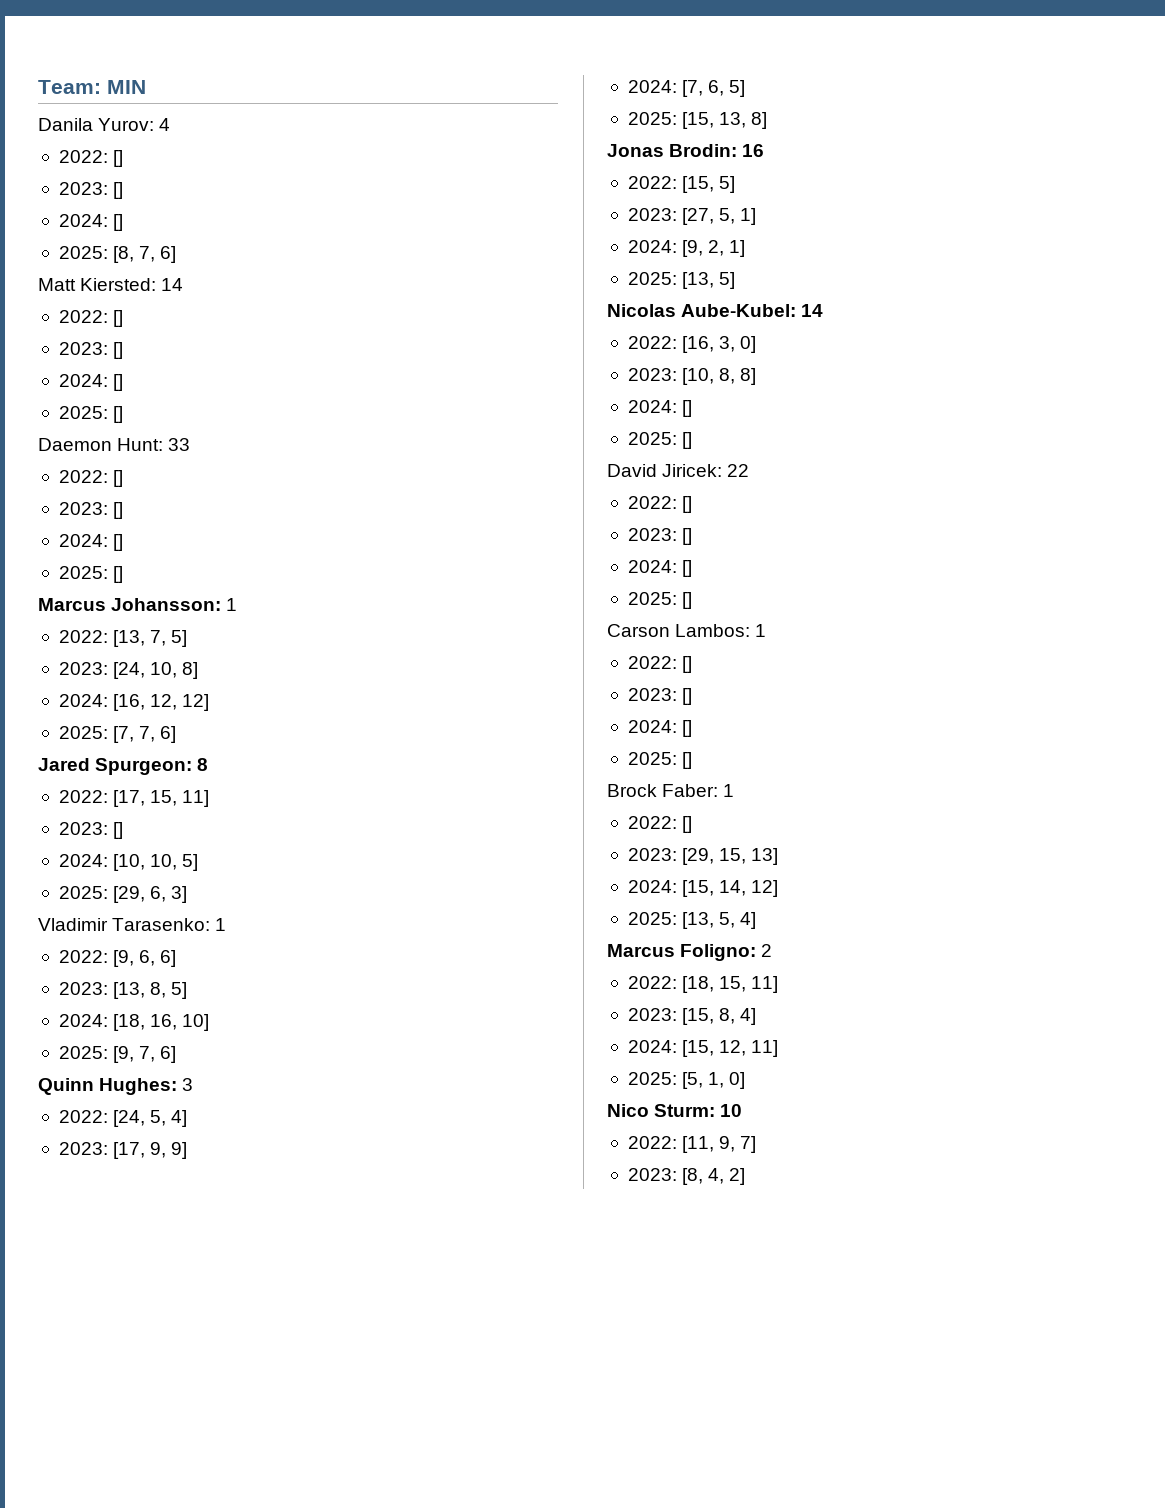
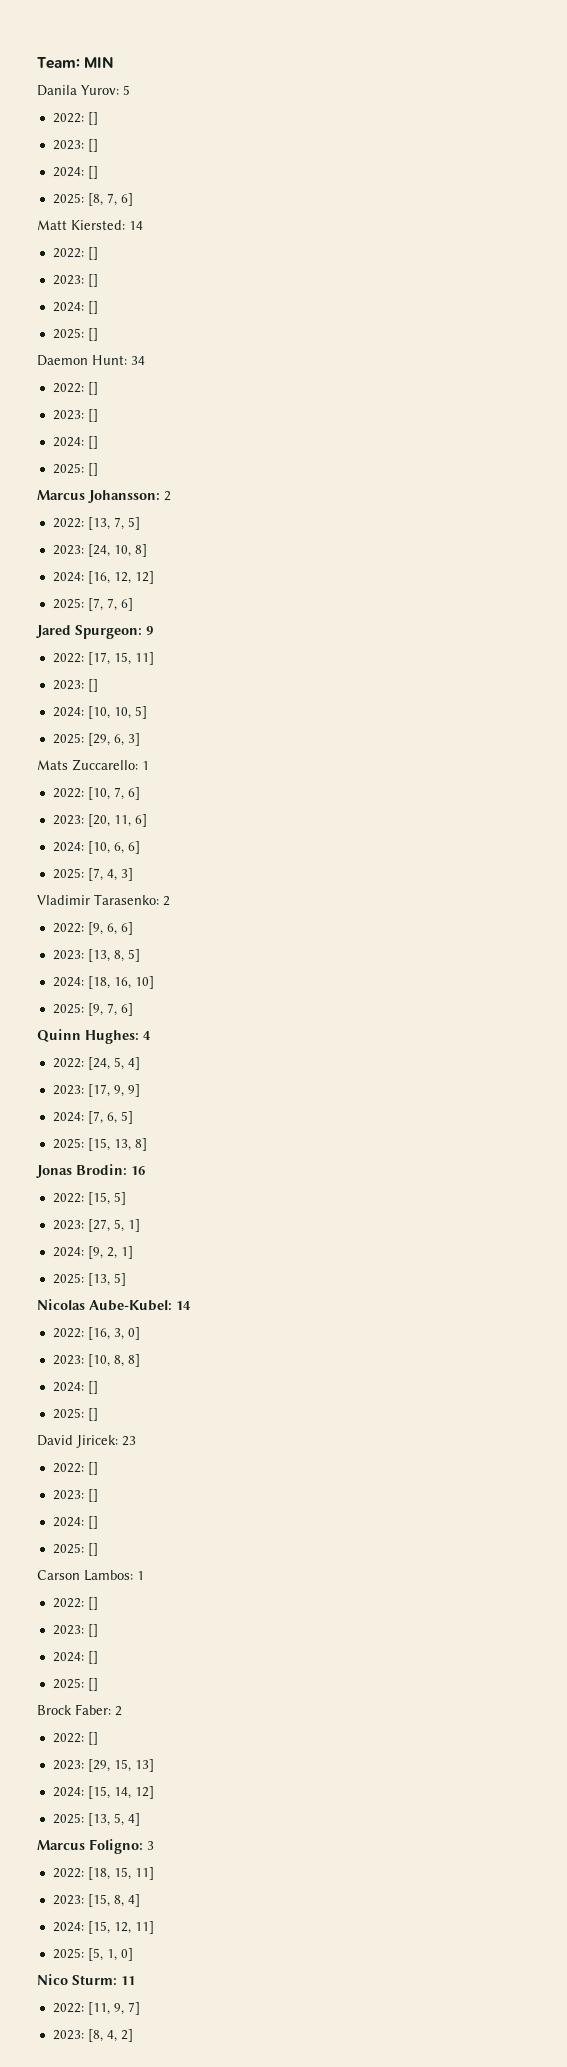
- Danila Yurov: 4
+ Danila Yurov: 5
- Daemon Hunt: 33
+ Daemon Hunt: 34
- Marcus Johansson: 1
+ Marcus Johansson: 2
- Jared Spurgeon: 8
+ Jared Spurgeon: 9
+ Mats Zuccarello: 1
+ 2022: [10, 7, 6]
+ 2023: [20, 11, 6]
+ 2024: [10, 6, 6]
+ 2025: [7, 4, 3]
- Vladimir Tarasenko: 1
+ Vladimir Tarasenko: 2
- Quinn Hughes: 3
+ Quinn Hughes: 4
- David Jiricek: 22
+ David Jiricek: 23
- Brock Faber: 1
+ Brock Faber: 2
- Marcus Foligno: 2
+ Marcus Foligno: 3
- Nico Sturm: 10
+ Nico Sturm: 11

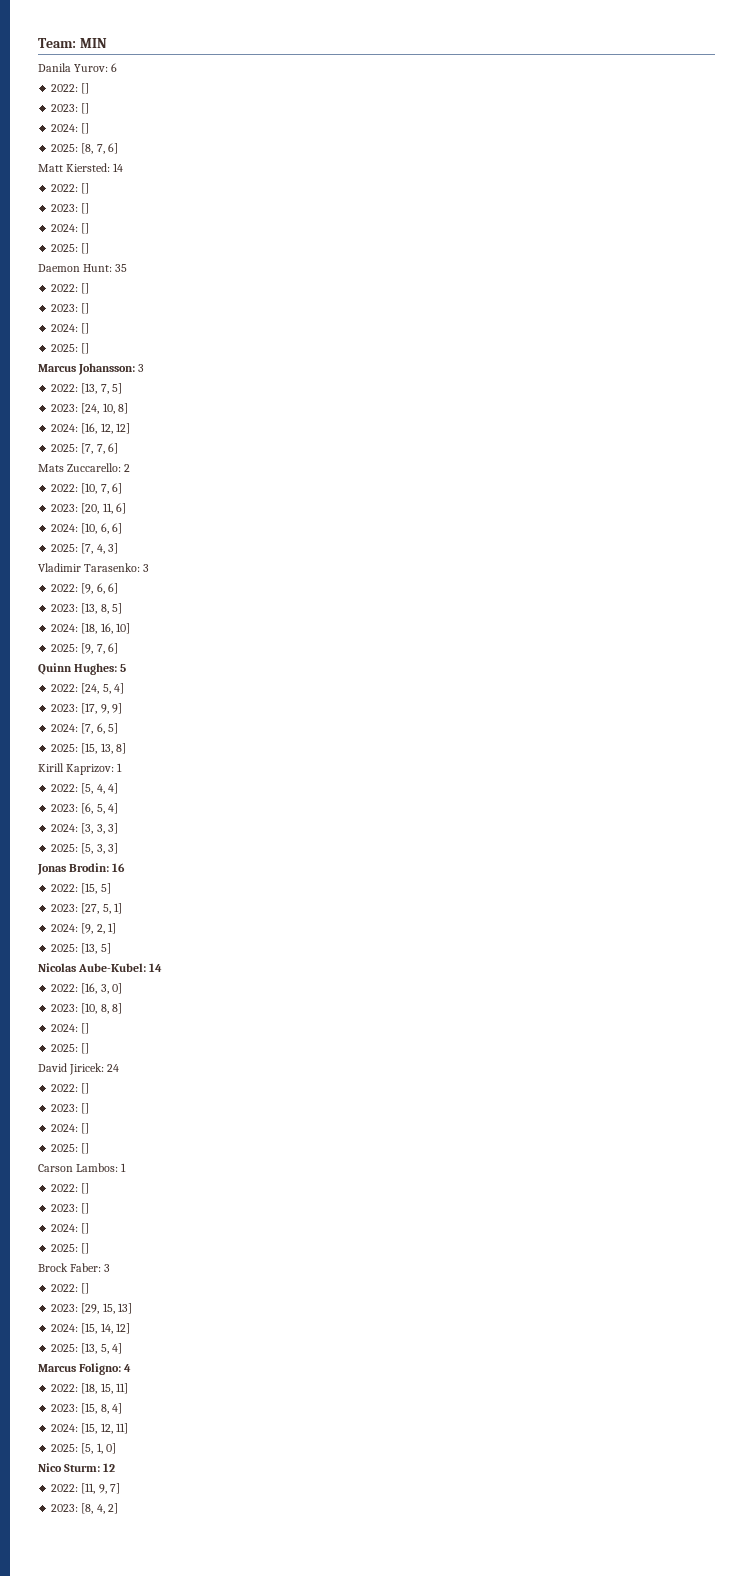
- Danila Yurov: 5
+ Danila Yurov: 6
- Daemon Hunt: 34
+ Daemon Hunt: 35
- Marcus Johansson: 2
+ Marcus Johansson: 3
- Jared Spurgeon: 9
- 2022: [17, 15, 11]
- 2023: []
- 2024: [10, 10, 5]
- 2025: [29, 6, 3]
- Mats Zuccarello: 1
+ Mats Zuccarello: 2
- Vladimir Tarasenko: 2
+ Vladimir Tarasenko: 3
- Quinn Hughes: 4
+ Quinn Hughes: 5
+ Kirill Kaprizov: 1
+ 2022: [5, 4, 4]
+ 2023: [6, 5, 4]
+ 2024: [3, 3, 3]
+ 2025: [5, 3, 3]
- David Jiricek: 23
+ David Jiricek: 24
- Brock Faber: 2
+ Brock Faber: 3
- Marcus Foligno: 3
+ Marcus Foligno: 4
- Nico Sturm: 11
+ Nico Sturm: 12

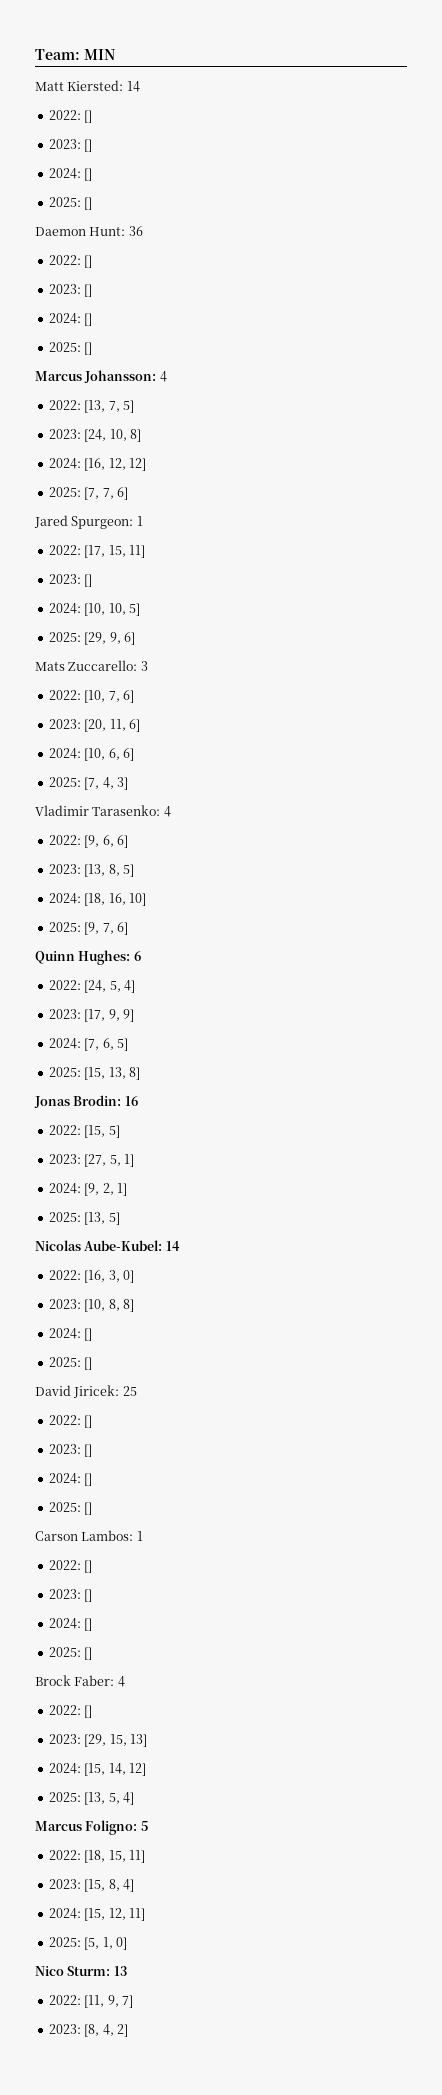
- Danila Yurov: 6
- 2022: []
- 2023: []
- 2024: []
- 2025: [8, 7, 6]
- Daemon Hunt: 35
+ Daemon Hunt: 36
- Marcus Johansson: 3
+ Marcus Johansson: 4
+ Jared Spurgeon: 1
+ 2022: [17, 15, 11]
+ 2023: []
+ 2024: [10, 10, 5]
+ 2025: [29, 9, 6]
- Mats Zuccarello: 2
+ Mats Zuccarello: 3
- Vladimir Tarasenko: 3
+ Vladimir Tarasenko: 4
- Quinn Hughes: 5
+ Quinn Hughes: 6
- Kirill Kaprizov: 1
- 2022: [5, 4, 4]
- 2023: [6, 5, 4]
- 2024: [3, 3, 3]
- 2025: [5, 3, 3]
- David Jiricek: 24
+ David Jiricek: 25
- Brock Faber: 3
+ Brock Faber: 4
- Marcus Foligno: 4
+ Marcus Foligno: 5
- Nico Sturm: 12
+ Nico Sturm: 13

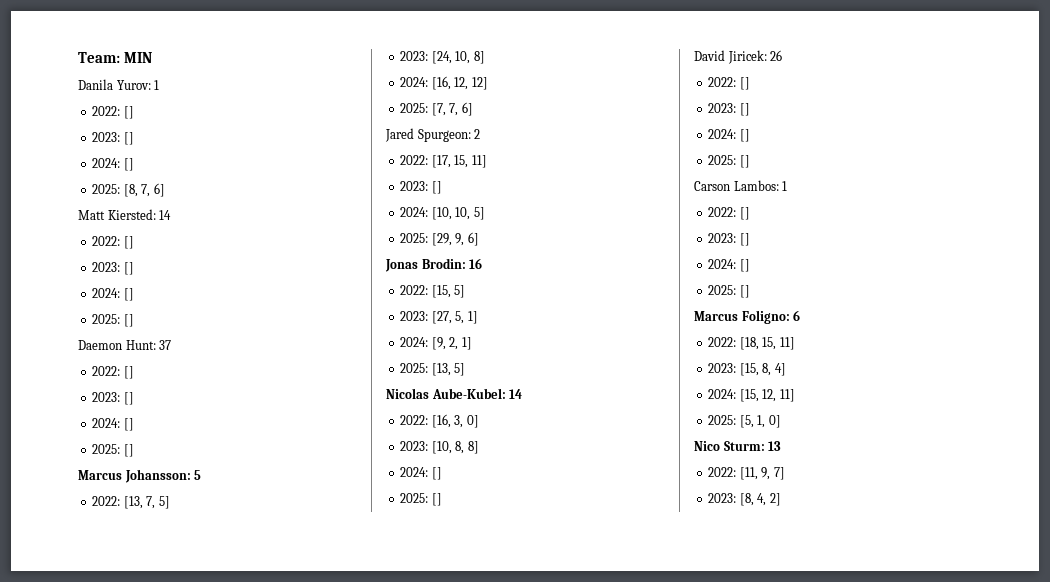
+ Danila Yurov: 1
+ 2022: []
+ 2023: []
+ 2024: []
+ 2025: [8, 7, 6]
- Daemon Hunt: 36
+ Daemon Hunt: 37
- Marcus Johansson: 4
+ Marcus Johansson: 5
- Jared Spurgeon: 1
+ Jared Spurgeon: 2
- Mats Zuccarello: 3
- 2022: [10, 7, 6]
- 2023: [20, 11, 6]
- 2024: [10, 6, 6]
- 2025: [7, 4, 3]
- Vladimir Tarasenko: 4
- 2022: [9, 6, 6]
- 2023: [13, 8, 5]
- 2024: [18, 16, 10]
- 2025: [9, 7, 6]
- Quinn Hughes: 6
- 2022: [24, 5, 4]
- 2023: [17, 9, 9]
- 2024: [7, 6, 5]
- 2025: [15, 13, 8]
- David Jiricek: 25
+ David Jiricek: 26
- Brock Faber: 4
- 2022: []
- 2023: [29, 15, 13]
- 2024: [15, 14, 12]
- 2025: [13, 5, 4]
- Marcus Foligno: 5
+ Marcus Foligno: 6

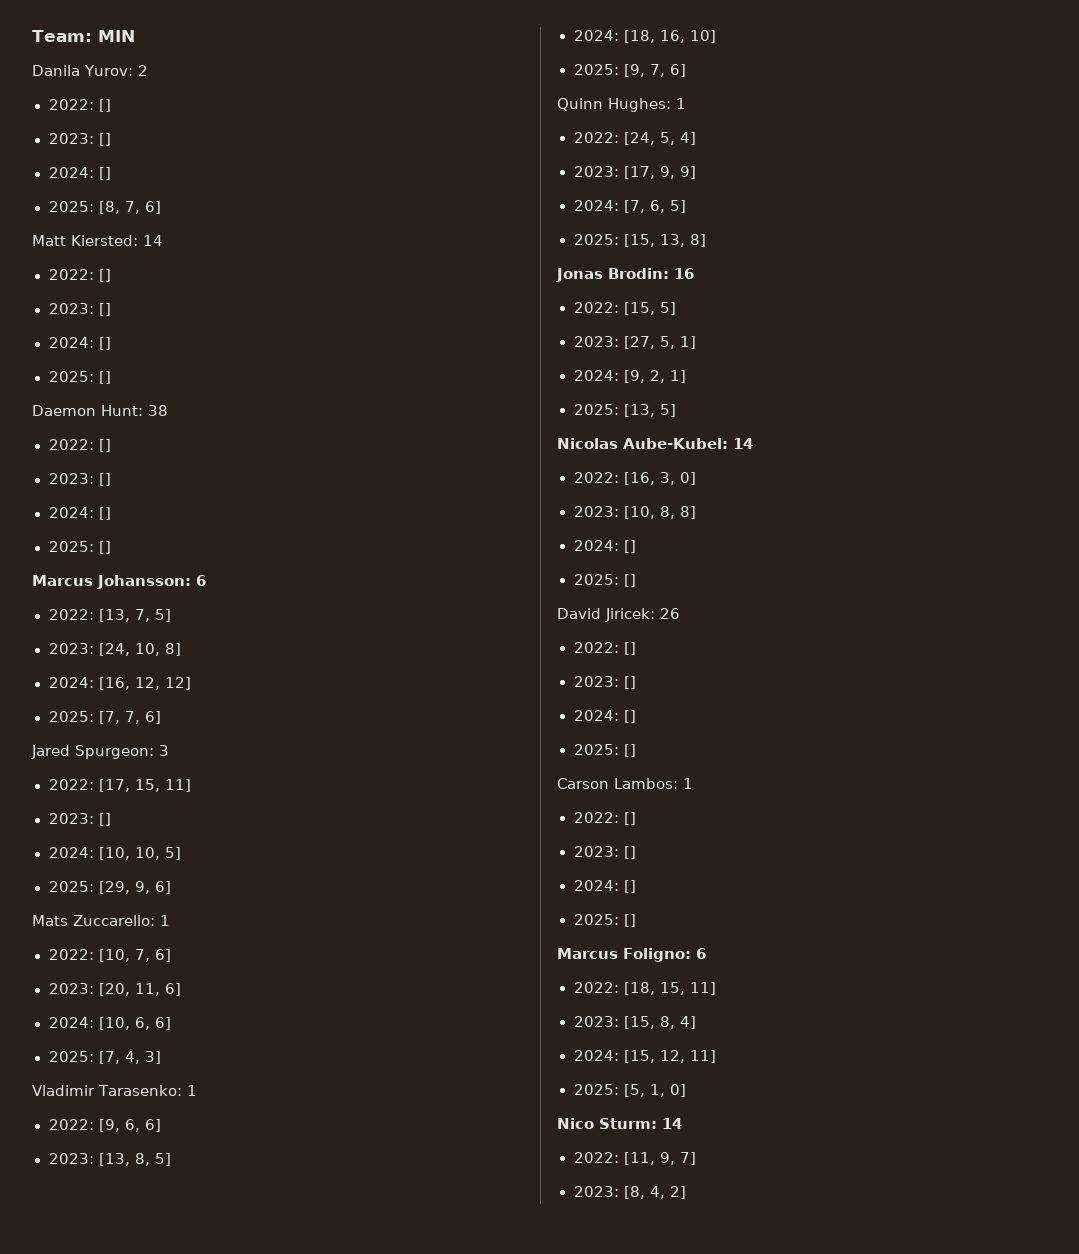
- Danila Yurov: 1
+ Danila Yurov: 2
- Daemon Hunt: 37
+ Daemon Hunt: 38
- Marcus Johansson: 5
+ Marcus Johansson: 6
- Jared Spurgeon: 2
+ Jared Spurgeon: 3
+ Mats Zuccarello: 1
+ 2022: [10, 7, 6]
+ 2023: [20, 11, 6]
+ 2024: [10, 6, 6]
+ 2025: [7, 4, 3]
+ Vladimir Tarasenko: 1
+ 2022: [9, 6, 6]
+ 2023: [13, 8, 5]
+ 2024: [18, 16, 10]
+ 2025: [9, 7, 6]
+ Quinn Hughes: 1
+ 2022: [24, 5, 4]
+ 2023: [17, 9, 9]
+ 2024: [7, 6, 5]
+ 2025: [15, 13, 8]
- Nico Sturm: 13
+ Nico Sturm: 14

